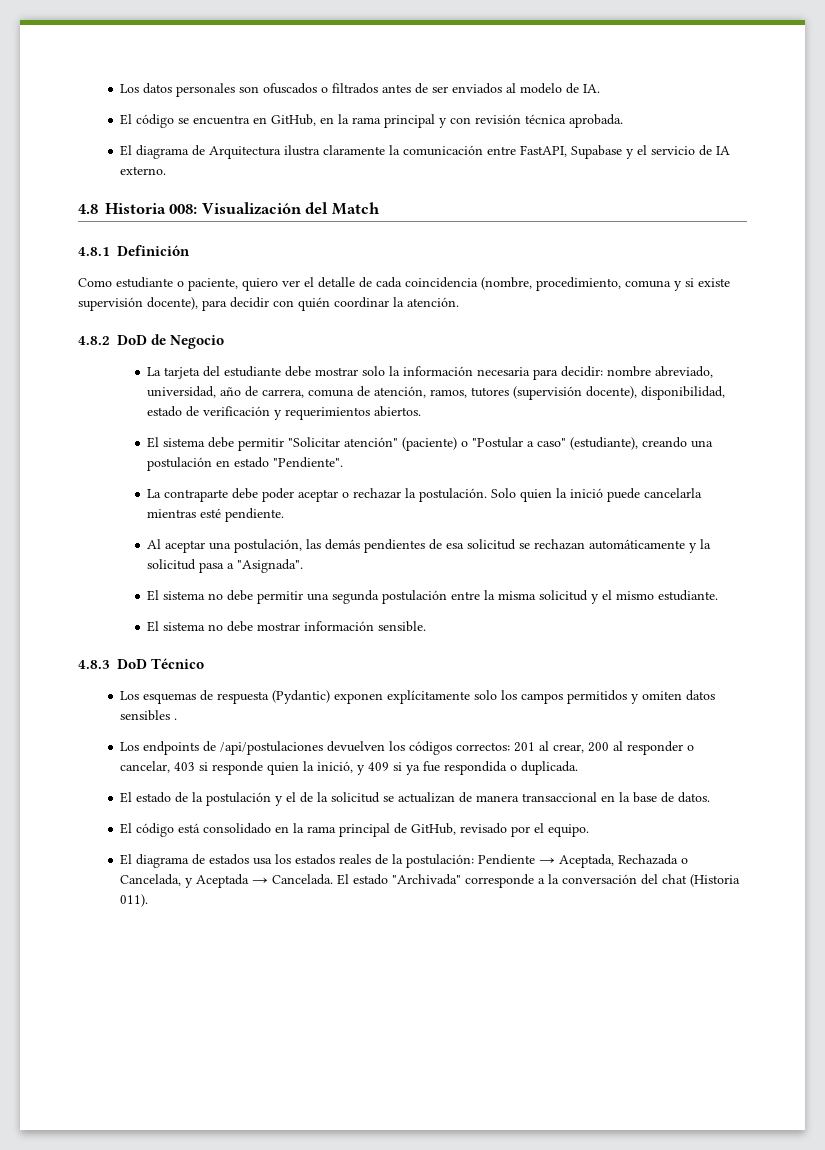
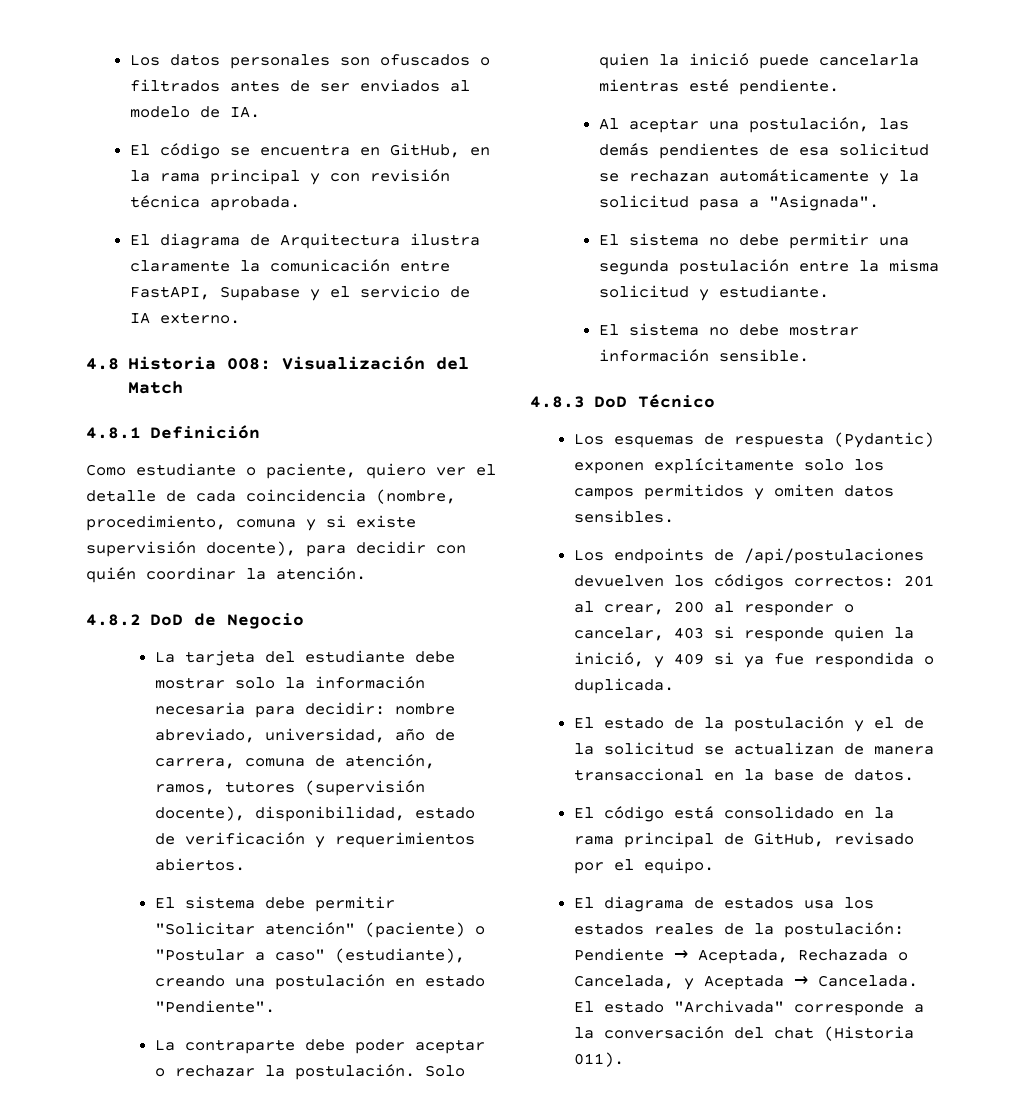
- El sistema no debe permitir una segunda postulación entre la misma solicitud y el mismo estudiante.
+ El sistema no debe permitir una segunda postulación entre la misma solicitud y estudiante.
- Los esquemas de respuesta (Pydantic) exponen explícitamente solo los campos permitidos y omiten datos sensibles .
+ Los esquemas de respuesta (Pydantic) exponen explícitamente solo los campos permitidos y omiten datos sensibles.

